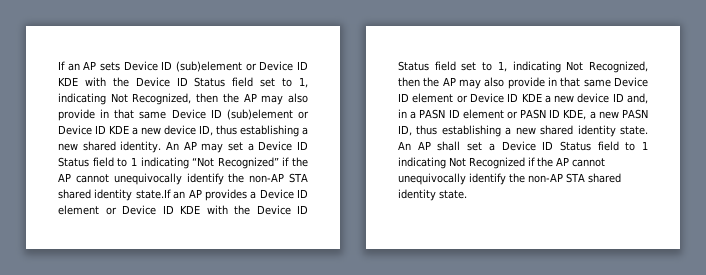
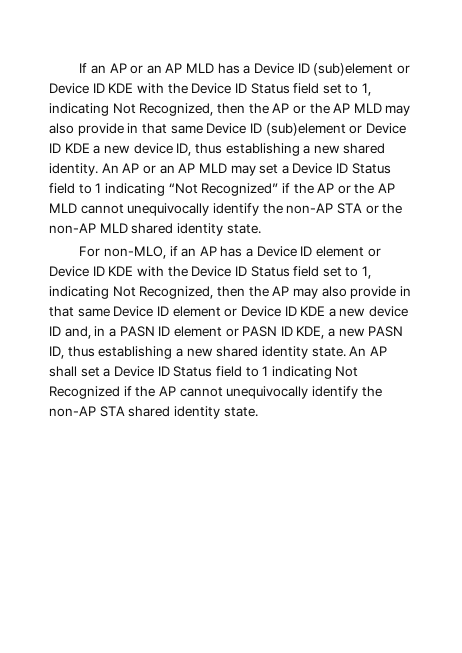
- If an AP sets Device ID (sub)element or Device ID KDE with the Device ID Status field set to 1, indicating Not Recognized, then the AP may also provide in that same Device ID (sub)element or Device ID KDE a new device ID, thus establishing a new shared identity.
+ If an AP or an AP MLD has a Device ID (sub)element or Device ID KDE with the Device ID Status field set to 1, indicating Not Recognized, then the AP or the AP MLD may also provide in that same Device ID (sub)element or Device ID KDE a new device ID, thus establishing a new shared identity.
- An AP may set a Device ID Status field to 1 indicating “Not Recognized” if the AP cannot unequivocally identify the non-AP STA shared identity state.If an AP provides a Device ID element or Device ID KDE with the Device ID Status field set to 1, indicating Not Recognized, then the AP may also provide in that same Device ID element or Device ID KDE a new device ID and, in a PASN ID element or PASN ID KDE, a new PASN ID, thus establishing a new shared identity state.
+ An AP or an AP MLD may set a Device ID Status field to 1 indicating “Not Recognized” if the AP or the AP MLD cannot unequivocally identify the non-AP STA or the non-AP MLD shared identity state.
+ For non-MLO, if an AP has a Device ID element or Device ID KDE with the Device ID Status field set to 1, indicating Not Recognized, then the AP may also provide in that same Device ID element or Device ID KDE a new device ID and, in a PASN ID element or PASN ID KDE, a new PASN ID, thus establishing a new shared identity state.

